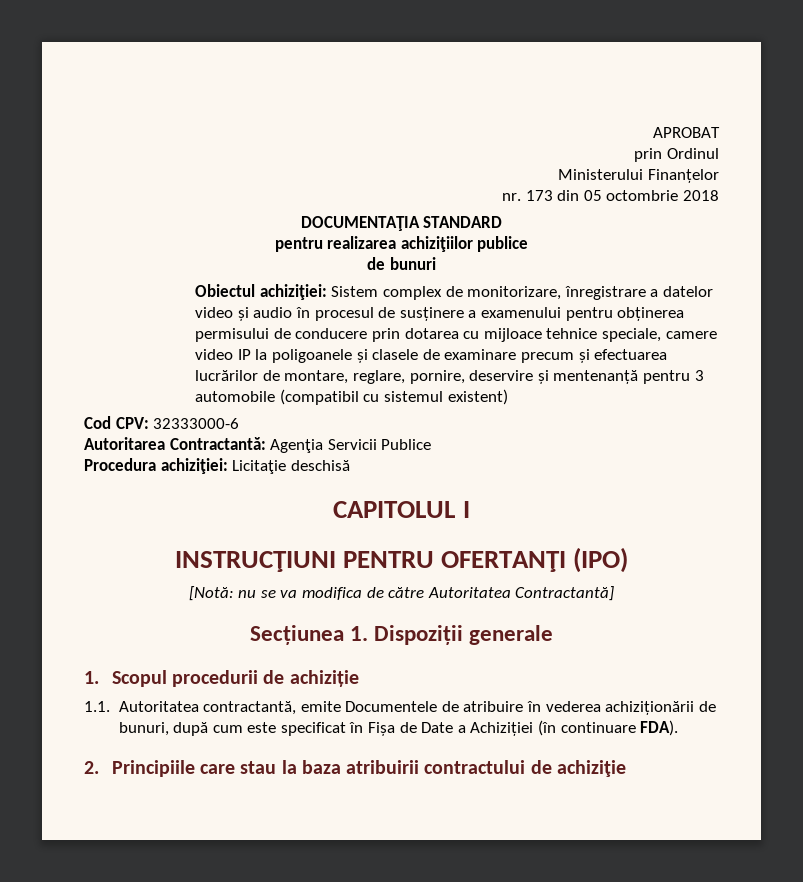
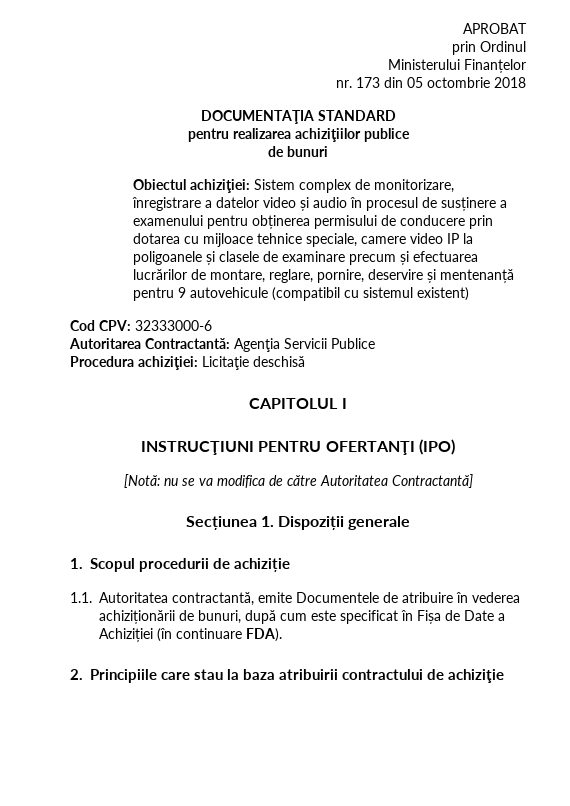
- Obiectul achiziţiei: Sistem complex de monitorizare, înregistrare a datelor video și audio în procesul de susținere a examenului pentru obținerea permisului de conducere prin dotarea cu mijloace tehnice speciale, camere video IP la poligoanele și clasele de examinare precum și efectuarea lucrărilor de montare, reglare, pornire, deservire și mentenanță pentru 3 automobile (compatibil cu sistemul existent)
+ Obiectul achiziţiei: Sistem complex de monitorizare, înregistrare a datelor video și audio în procesul de susținere a examenului pentru obținerea permisului de conducere prin dotarea cu mijloace tehnice speciale, camere video IP la poligoanele și clasele de examinare precum și efectuarea lucrărilor de montare, reglare, pornire, deservire și mentenanță pentru 9 autovehicule (compatibil cu sistemul existent)

